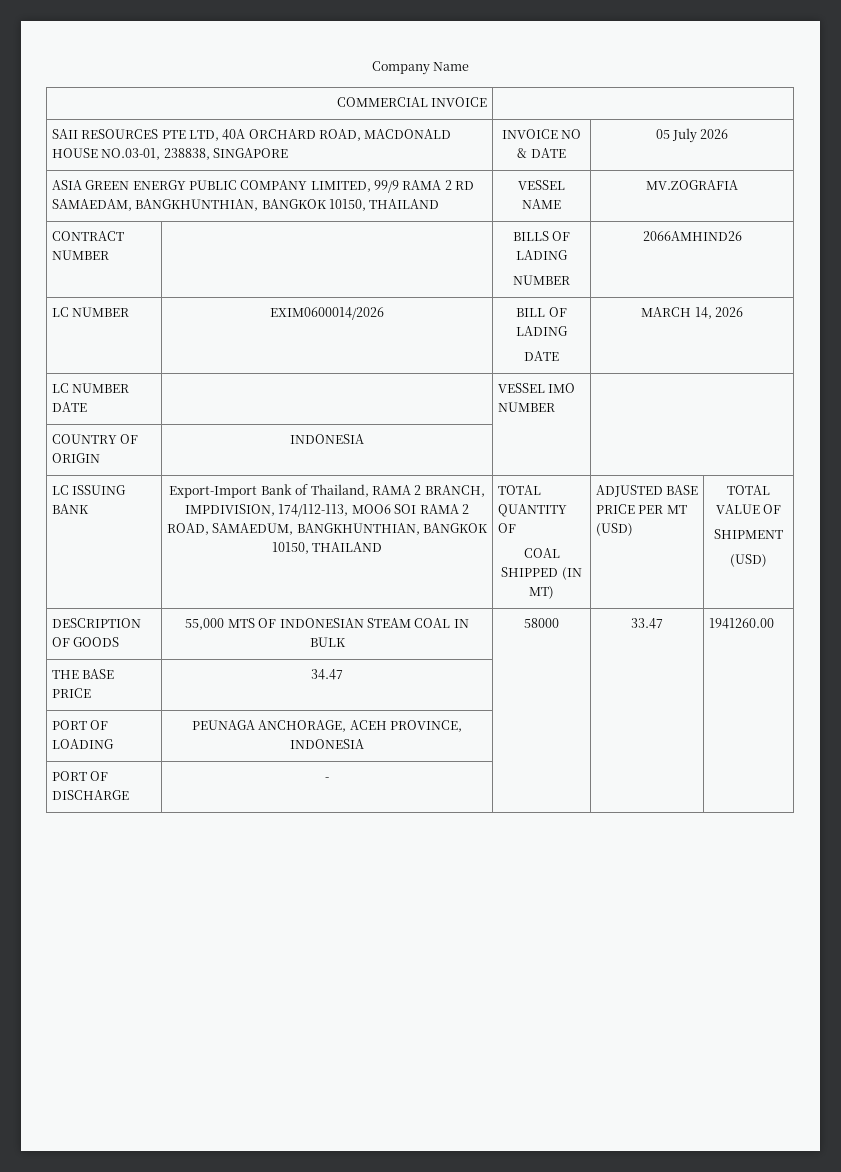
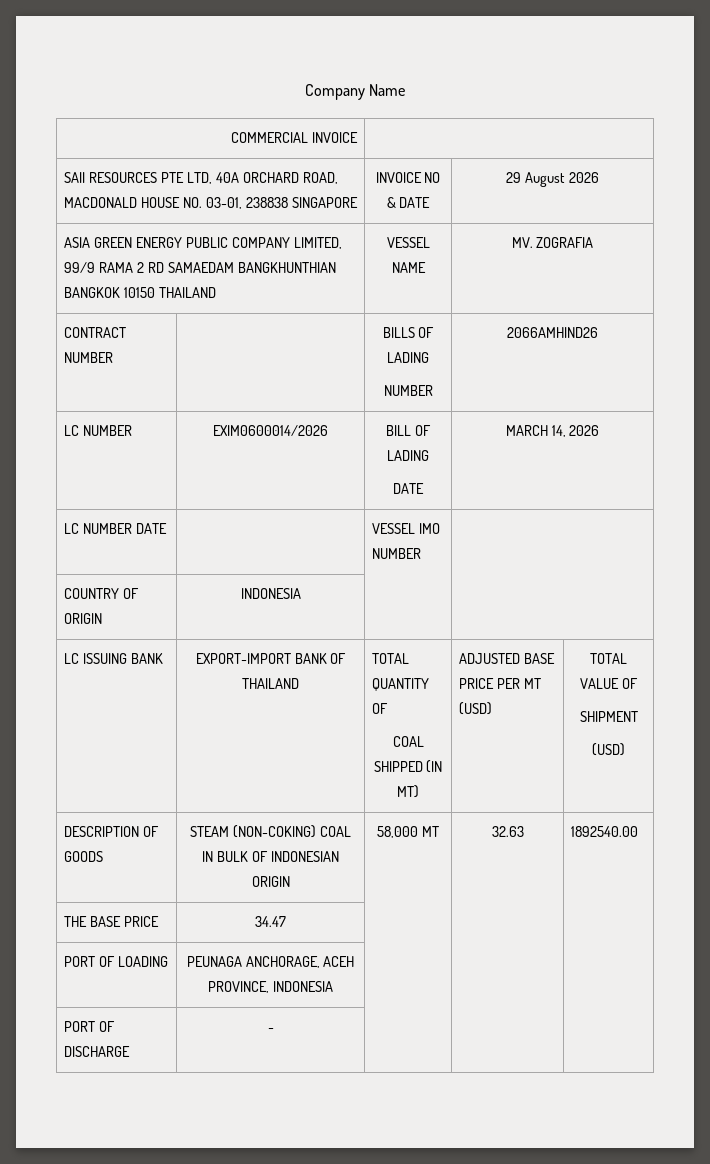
- SAII RESOURCES PTE LTD, 40A ORCHARD ROAD, MACDONALD HOUSE NO.03-01, 238838, SINGAPORE | INVOICE NO & DATE | 05 July 2026
+ SAII RESOURCES PTE LTD, 40A ORCHARD ROAD, MACDONALD HOUSE NO. 03-01, 238838 SINGAPORE | INVOICE NO & DATE | 29 August 2026
- ASIA GREEN ENERGY PUBLIC COMPANY LIMITED, 99/9 RAMA 2 RD SAMAEDAM, BANGKHUNTHIAN, BANGKOK 10150, THAILAND | VESSEL NAME | MV.ZOGRAFIA
+ ASIA GREEN ENERGY PUBLIC COMPANY LIMITED, 99/9 RAMA 2 RD SAMAEDAM BANGKHUNTHIAN BANGKOK 10150 THAILAND | VESSEL NAME | MV. ZOGRAFIA
- LC ISSUING BANK | Export-Import Bank of Thailand, RAMA 2 BRANCH, IMPDIVISION, 174/112-113, MOO6 SOI RAMA 2 ROAD, SAMAEDUM, BANGKHUNTHIAN, BANGKOK 10150, THAILAND | TOTAL QUANTITY OF
+ LC ISSUING BANK | EXPORT-IMPORT BANK OF THAILAND | TOTAL QUANTITY OF
- DESCRIPTION OF GOODS | 55,000 MTS OF INDONESIAN STEAM COAL IN BULK | 58000 | 33.47 | 1941260.00
+ DESCRIPTION OF GOODS | STEAM (NON-COKING) COAL IN BULK OF INDONESIAN ORIGIN | 58,000 MT | 32.63 | 1892540.00

